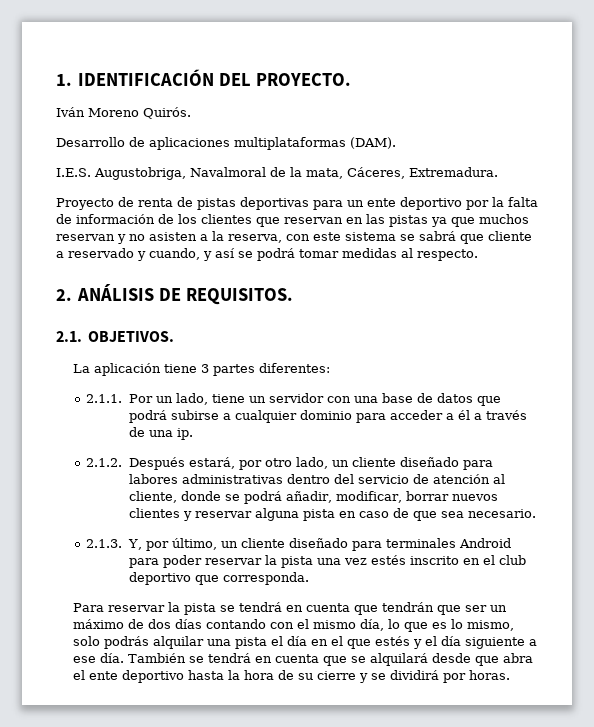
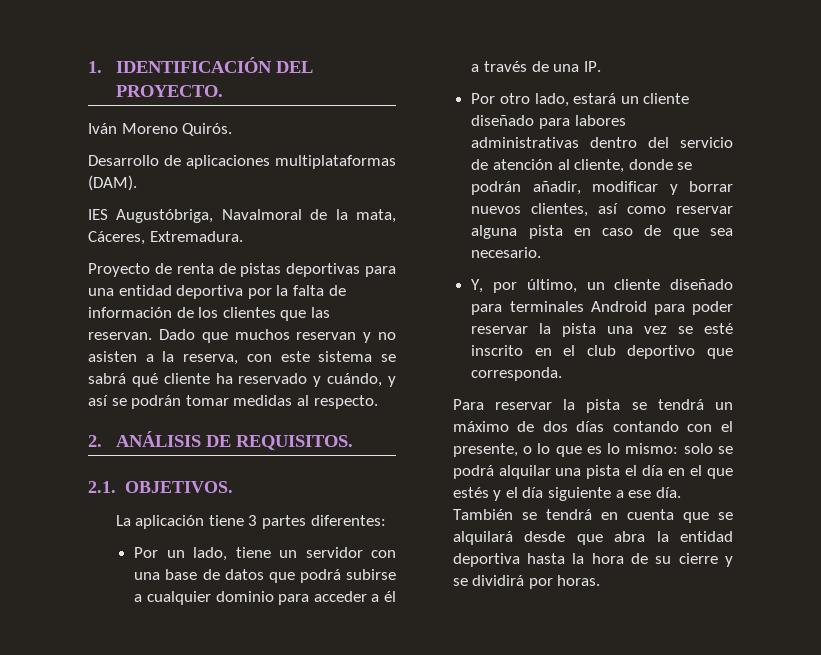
- I.E.S. Augustobriga, Navalmoral de la mata, Cáceres, Extremadura.
+ IES Augustóbriga, Navalmoral de la mata, Cáceres, Extremadura.
- Proyecto de renta de pistas deportivas para un ente deportivo por la falta de información de los clientes que reservan en las pistas ya que muchos reservan y no asisten a la reserva, con este sistema se sabrá que cliente a reservado y cuando, y así se podrá tomar medidas al respecto.
+ Proyecto de renta de pistas deportivas para una entidad deportiva por la falta de información de los clientes que las reservan. Dado que muchos reservan y no asisten a la reserva, con este sistema se sabrá qué cliente ha reservado y cuándo, y así se podrán tomar medidas al respecto.
- 2.1.1. Por un lado, tiene un servidor con una base de datos que podrá subirse a cualquier dominio para acceder a él a través de una ip.
- 2.1.2. Después estará, por otro lado, un cliente diseñado para labores administrativas dentro del servicio de atención al cliente, donde se podrá añadir, modificar, borrar nuevos clientes y reservar alguna pista en caso de que sea necesario.
+ Por un lado, tiene un servidor con una base de datos que podrá subirse a cualquier dominio para acceder a él a través de una IP.
+ Por otro lado, estará un cliente diseñado para labores administrativas dentro del servicio de atención al cliente, donde se podrán añadir, modificar y borrar nuevos clientes, así como reservar alguna pista en caso de que sea necesario.
- 2.1.3. Y, por último, un cliente diseñado para terminales Android para poder reservar la pista una vez estés inscrito en el club deportivo que corresponda.
+ Y, por último, un cliente diseñado para terminales Android para poder reservar la pista una vez se esté inscrito en el club deportivo que corresponda.
- Para reservar la pista se tendrá en cuenta que tendrán que ser un máximo de dos días contando con el mismo día, lo que es lo mismo, solo podrás alquilar una pista el día en el que estés y el día siguiente a ese día.
+ Para reservar la pista se tendrá un máximo de dos días contando con el presente, o lo que es lo mismo: solo se podrá alquilar una pista el día en el que estés y el día siguiente a ese día.
- También se tendrá en cuenta que se alquilará desde que abra el ente deportivo hasta la hora de su cierre y se dividirá por horas.
+ También se tendrá en cuenta que se alquilará desde que abra la entidad deportiva hasta la hora de su cierre y se dividirá por horas.

